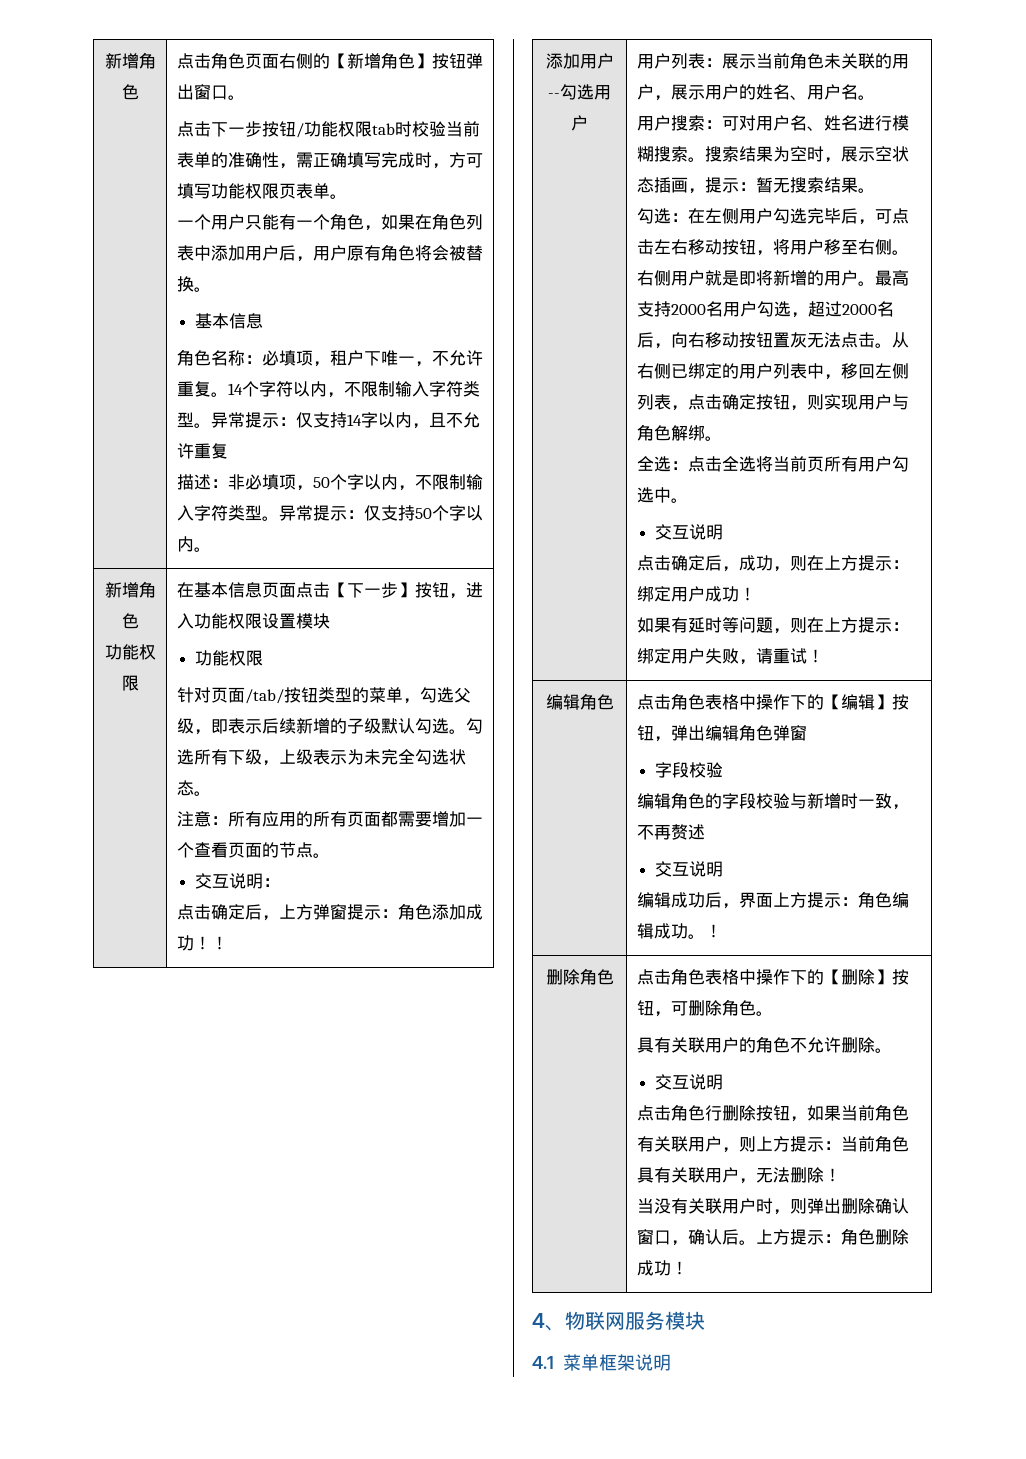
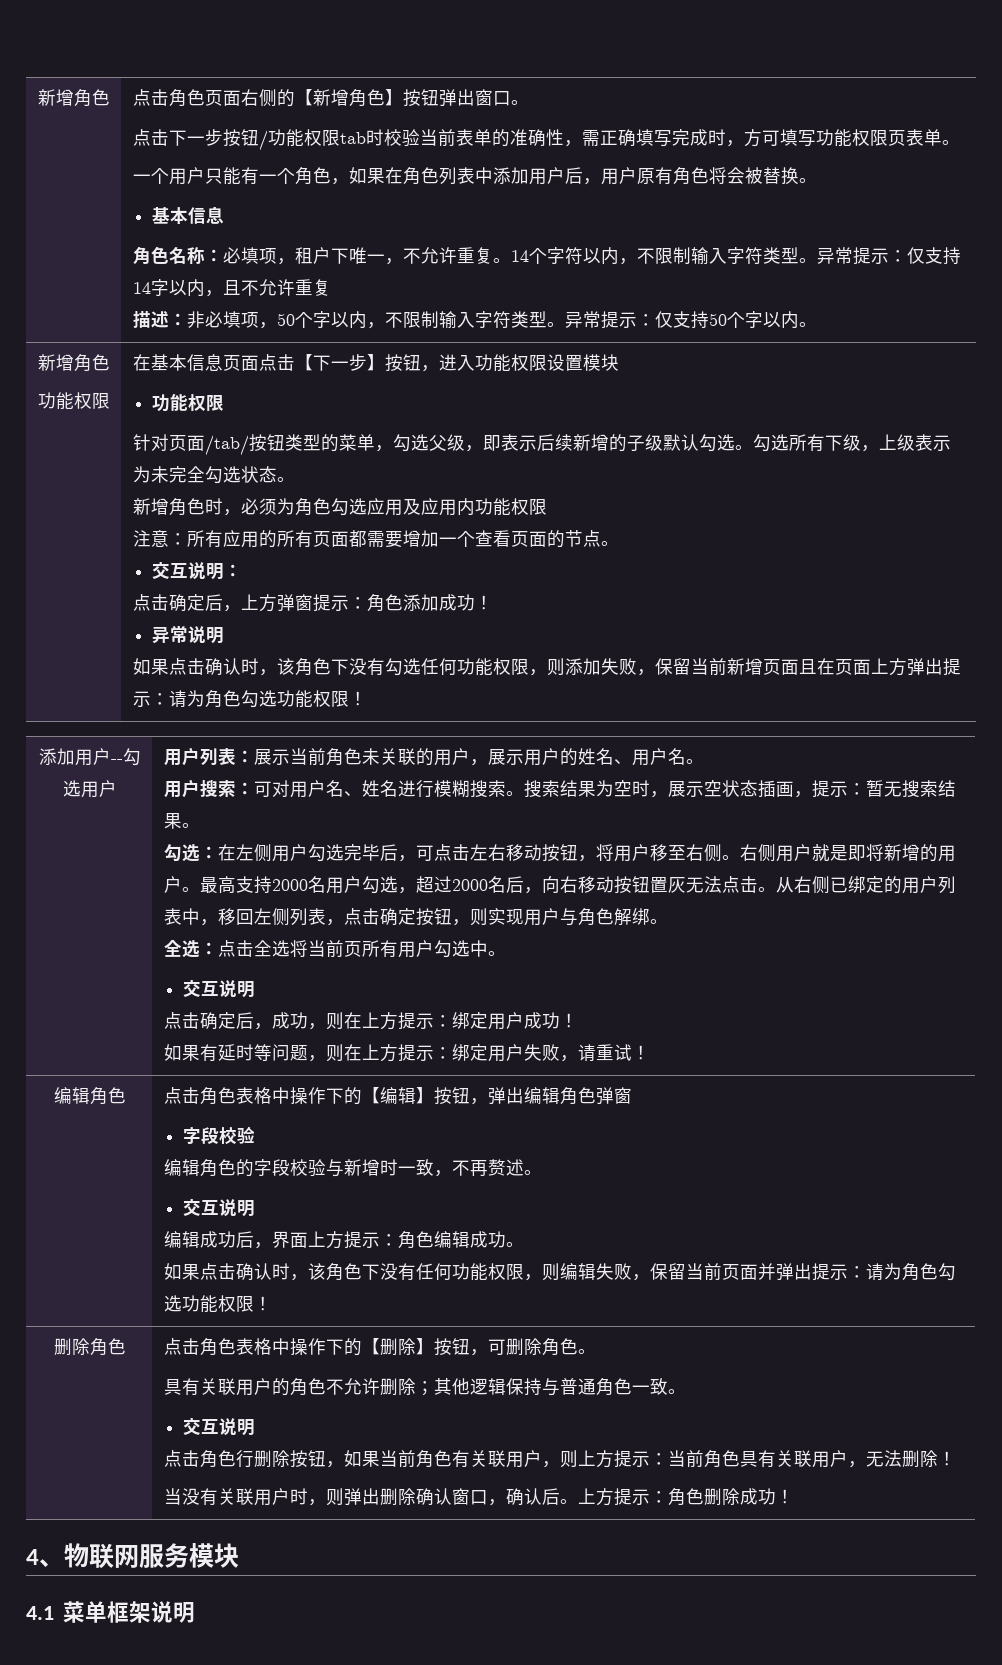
+ 新增角色时，必须为角色勾选应用及应用内功能权限
- 点击确定后，上方弹窗提示：角色添加成功！！
+ 点击确定后，上方弹窗提示：角色添加成功！
+ 异常说明
+ 如果点击确认时，该角色下没有勾选任何功能权限，则添加失败，保留当前新增页面且在页面上方弹出提示：请为角色勾选功能权限！
- 编辑角色的字段校验与新增时一致，不再赘述
+ 编辑角色的字段校验与新增时一致，不再赘述。
- 编辑成功后，界面上方提示：角色编辑成功。！
+ 编辑成功后，界面上方提示：角色编辑成功。
+ 如果点击确认时，该角色下没有任何功能权限，则编辑失败，保留当前页面并弹出提示：请为角色勾选功能权限！
- 具有关联用户的角色不允许删除。
+ 具有关联用户的角色不允许删除；其他逻辑保持与普通角色一致。

